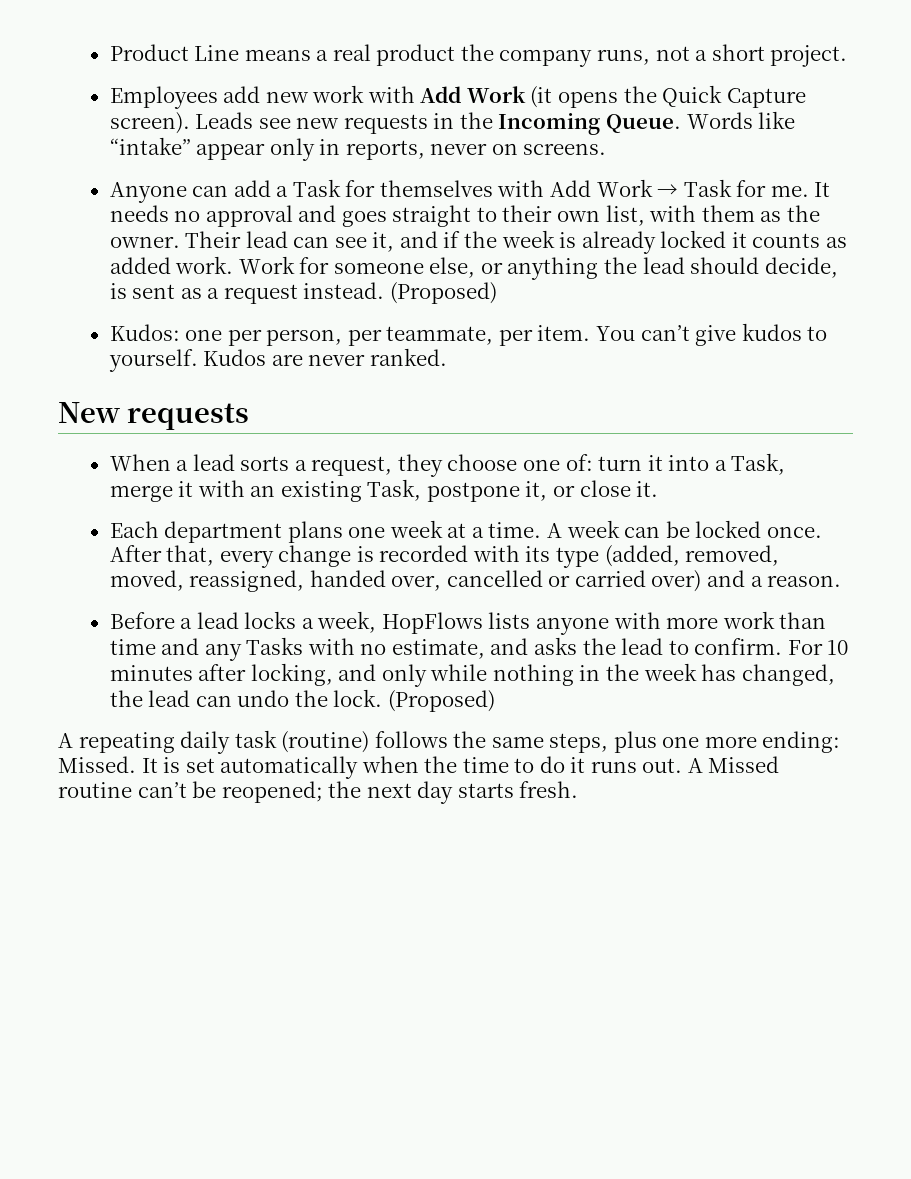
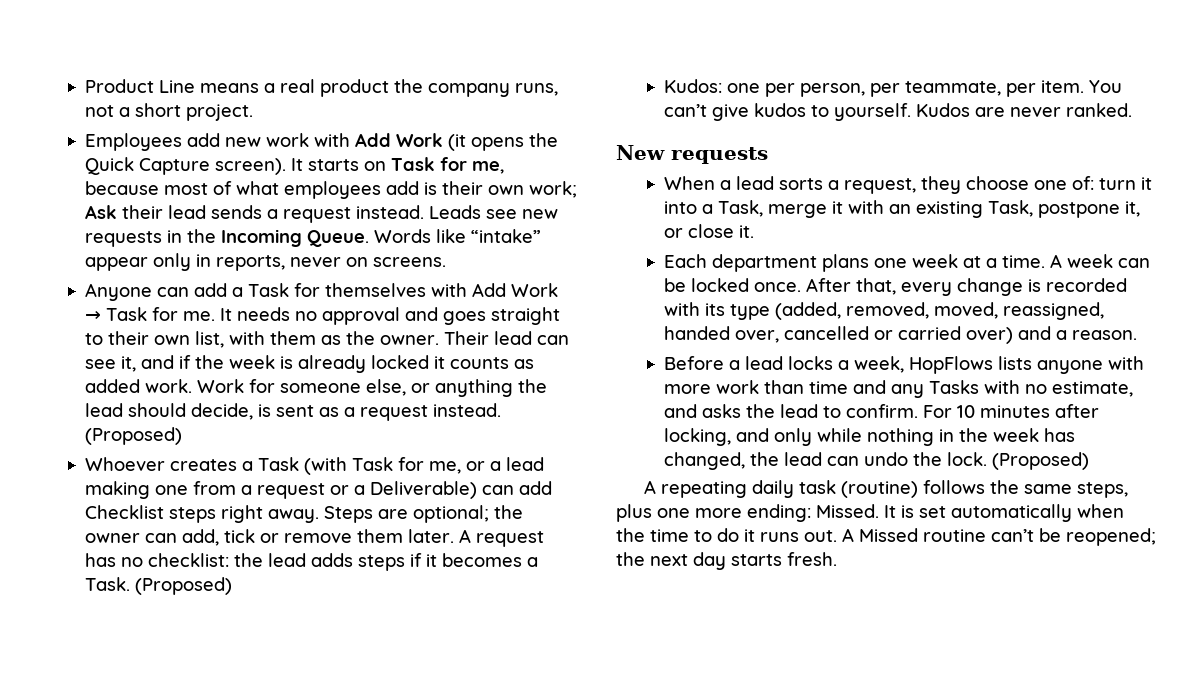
+ It starts on Task for me, because most of what employees add is their own work; Ask their lead sends a request instead.
+ Whoever creates a Task (with Task for me, or a lead making one from a request or a Deliverable) can add Checklist steps right away. Steps are optional; the owner can add, tick or remove them later. A request has no checklist: the lead adds steps if it becomes a Task. (Proposed)

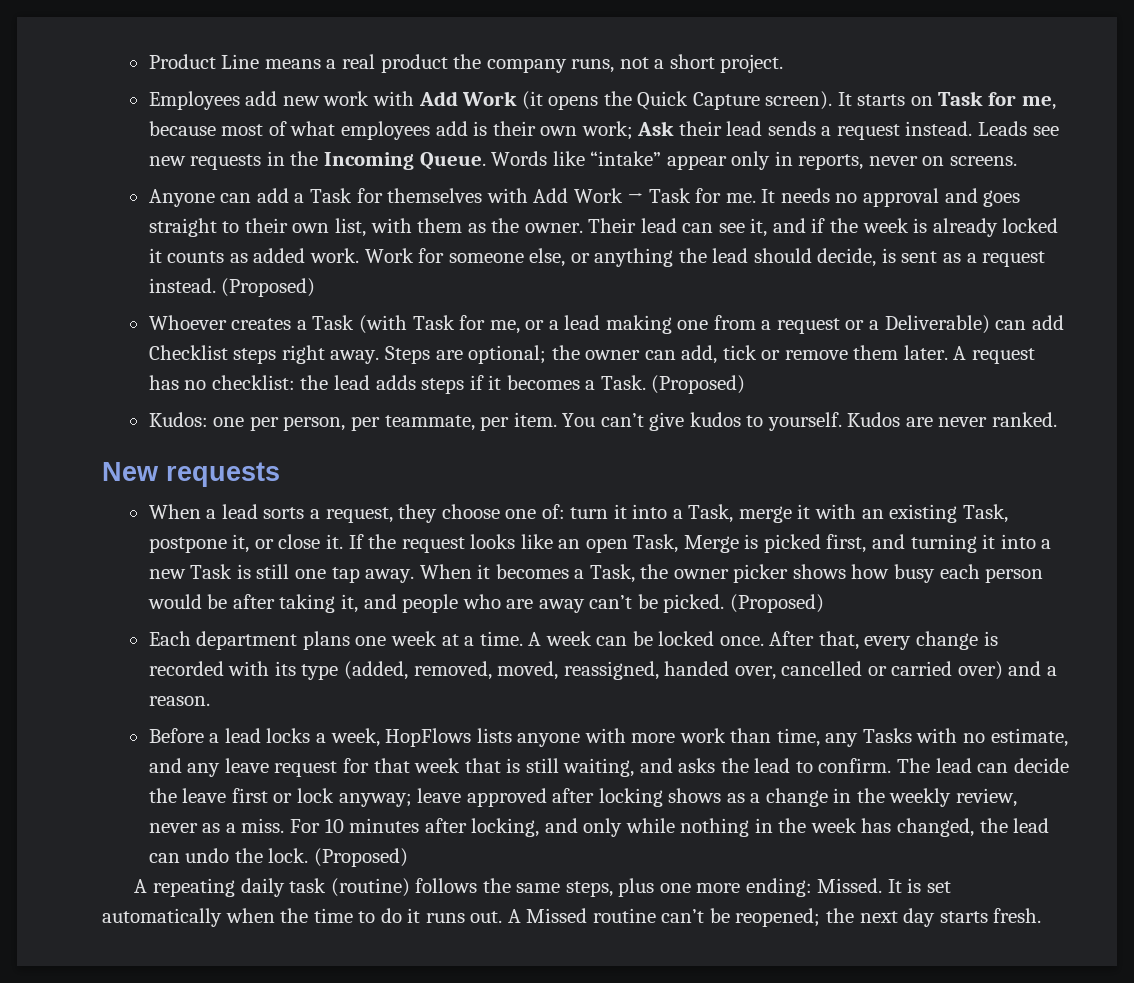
+ If the request looks like an open Task, Merge is picked first, and turning it into a new Task is still one tap away. When it becomes a Task, the owner picker shows how busy each person would be after taking it, and people who are away can’t be picked. (Proposed)
- Before a lead locks a week, HopFlows lists anyone with more work than time and any Tasks with no estimate, and asks the lead to confirm.
+ Before a lead locks a week, HopFlows lists anyone with more work than time, any Tasks with no estimate, and any leave request for that week that is still waiting, and asks the lead to confirm.
+ The lead can decide the leave first or lock anyway; leave approved after locking shows as a change in the weekly review, never as a miss.

